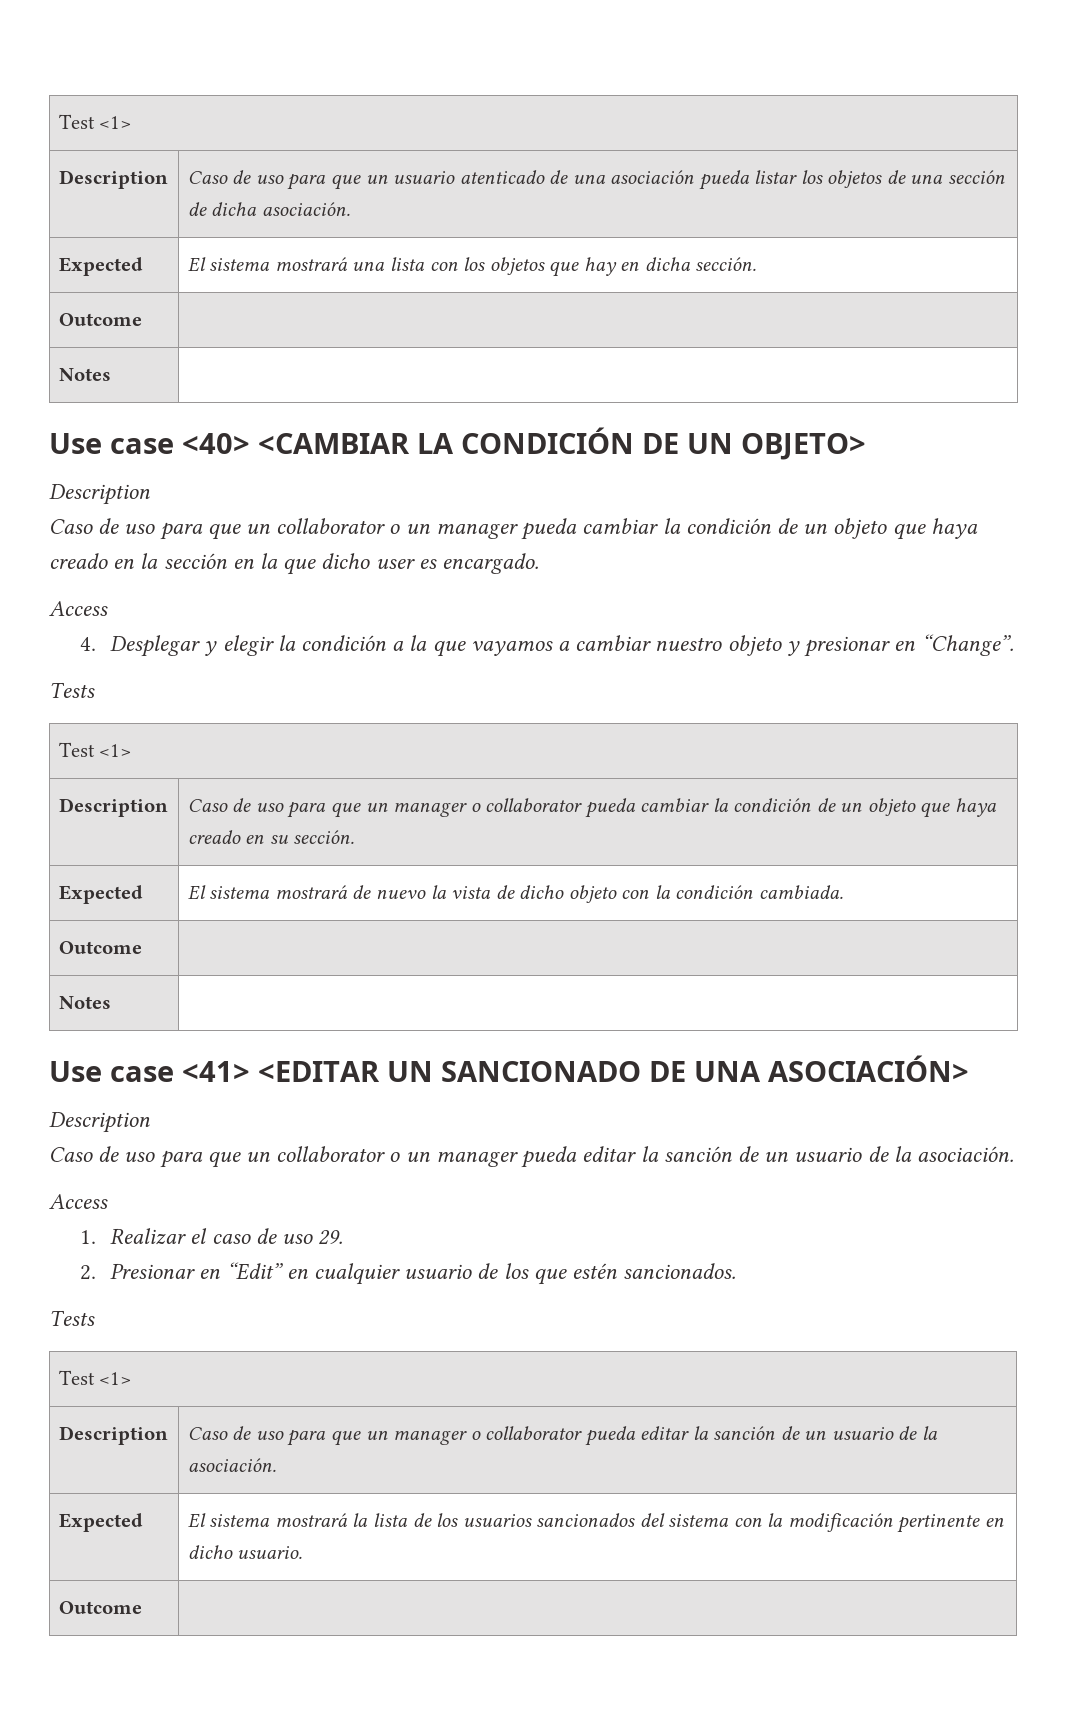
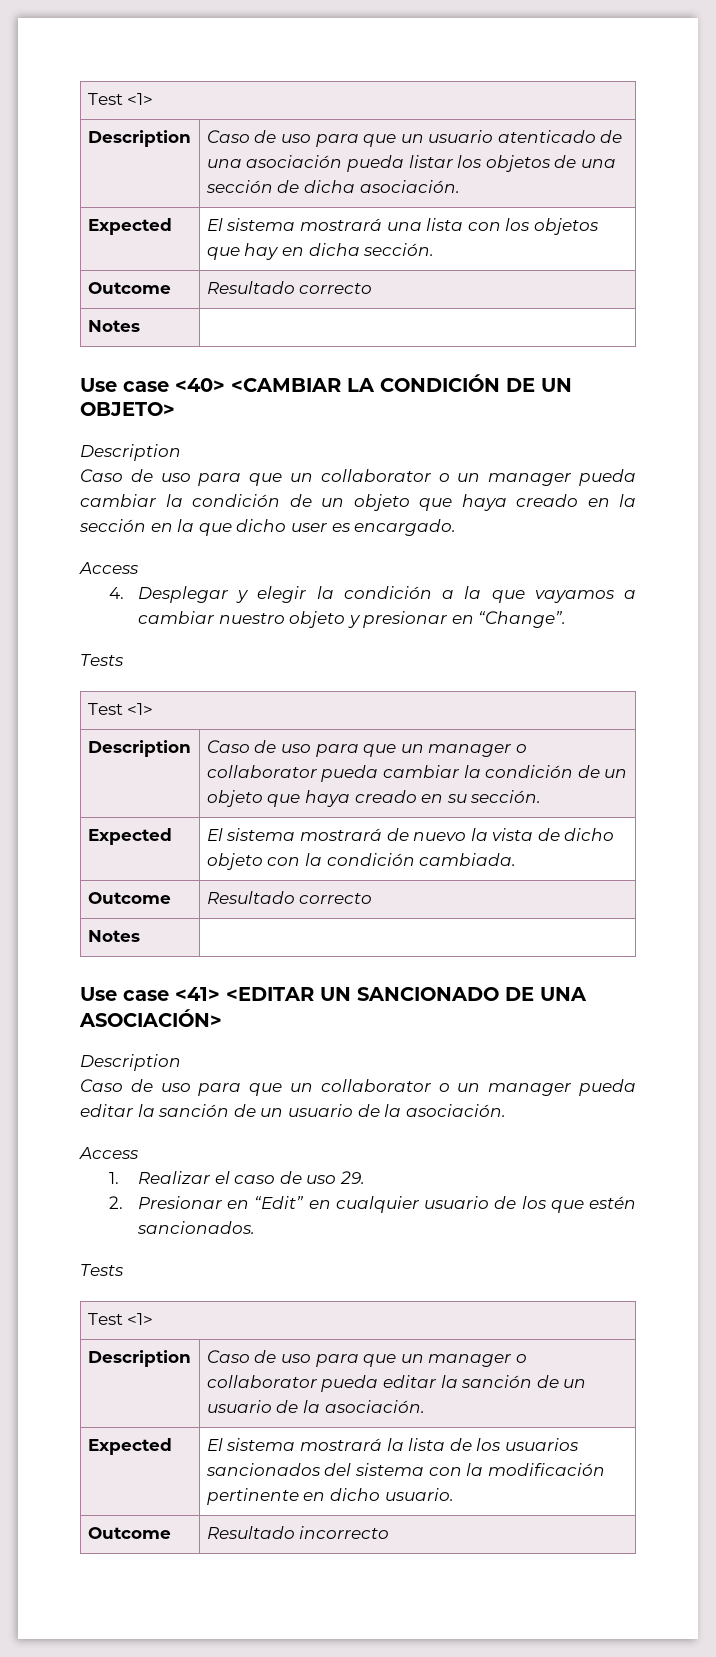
  Expected | El sistema mostrará una lista con los objetos que hay en dicha sección.
- Outcome |
+ Outcome | Resultado correcto
  Expected | El sistema mostrará de nuevo la vista de dicho objeto con la condición cambiada.
- Outcome |
+ Outcome | Resultado correcto
  Expected | El sistema mostrará la lista de los usuarios sancionados del sistema con la modificación pertinente en dicho usuario.
- Outcome |
+ Outcome | Resultado incorrecto

